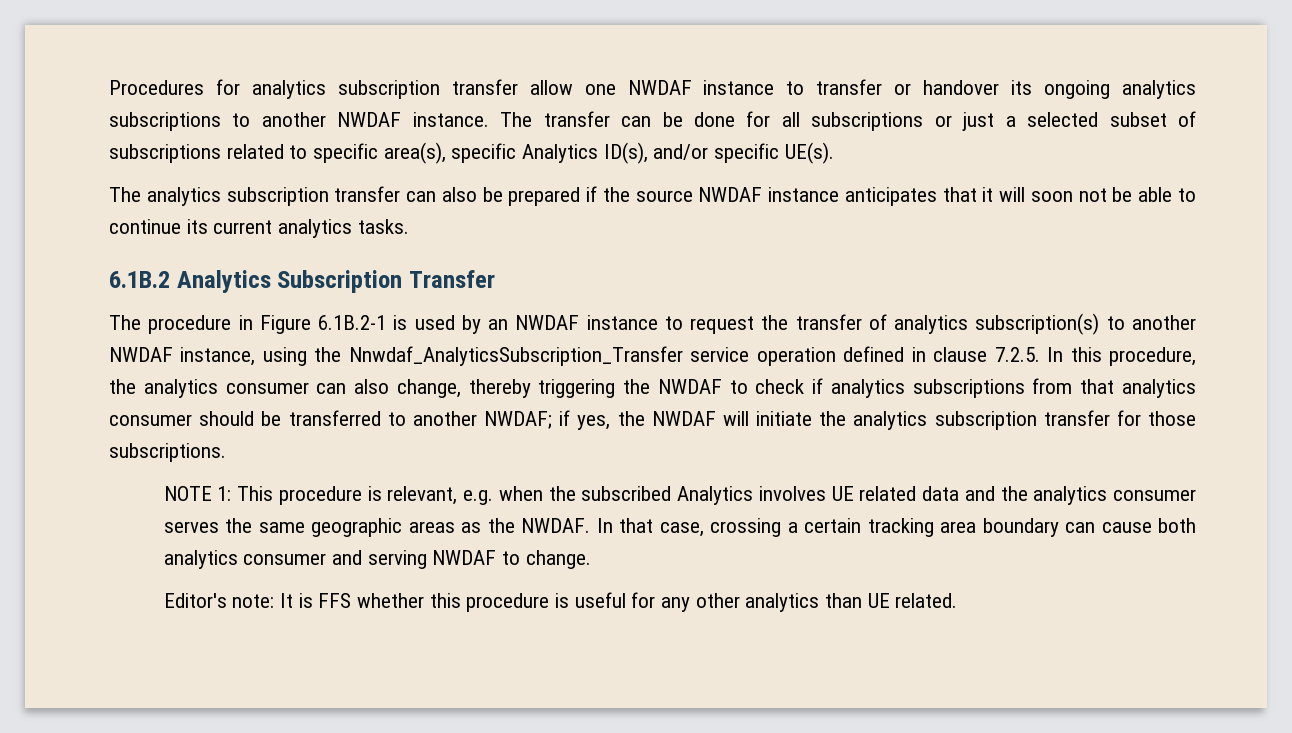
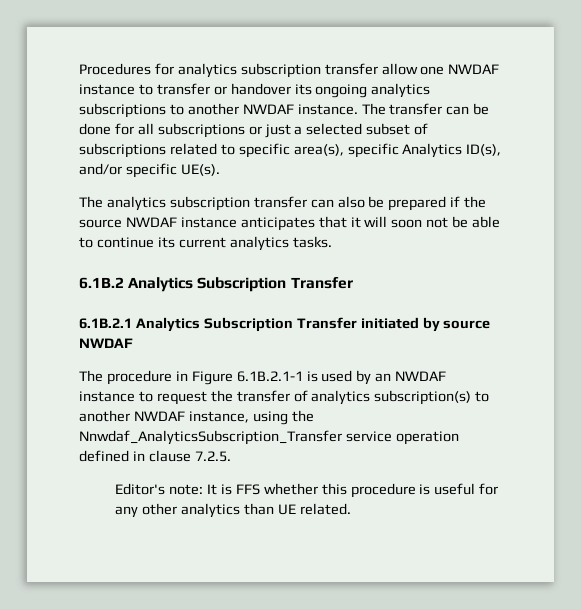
+ 6.1B.2.1 Analytics Subscription Transfer initiated by source NWDAF
- The procedure in Figure 6.1B.2-1 is used by an NWDAF instance to request the transfer of analytics subscription(s) to another NWDAF instance, using the Nnwdaf_AnalyticsSubscription_Transfer service operation defined in clause 7.2.5. In this procedure, the analytics consumer can also change, thereby triggering the NWDAF to check if analytics subscriptions from that analytics consumer should be transferred to another NWDAF; if yes, the NWDAF will initiate the analytics subscription transfer for those subscriptions.
- NOTE 1: This procedure is relevant, e.g. when the subscribed Analytics involves UE related data and the analytics consumer serves the same geographic areas as the NWDAF. In that case, crossing a certain tracking area boundary can cause both analytics consumer and serving NWDAF to change.
+ The procedure in Figure 6.1B.2.1-1 is used by an NWDAF instance to request the transfer of analytics subscription(s) to another NWDAF instance, using the Nnwdaf_AnalyticsSubscription_Transfer service operation defined in clause 7.2.5.

